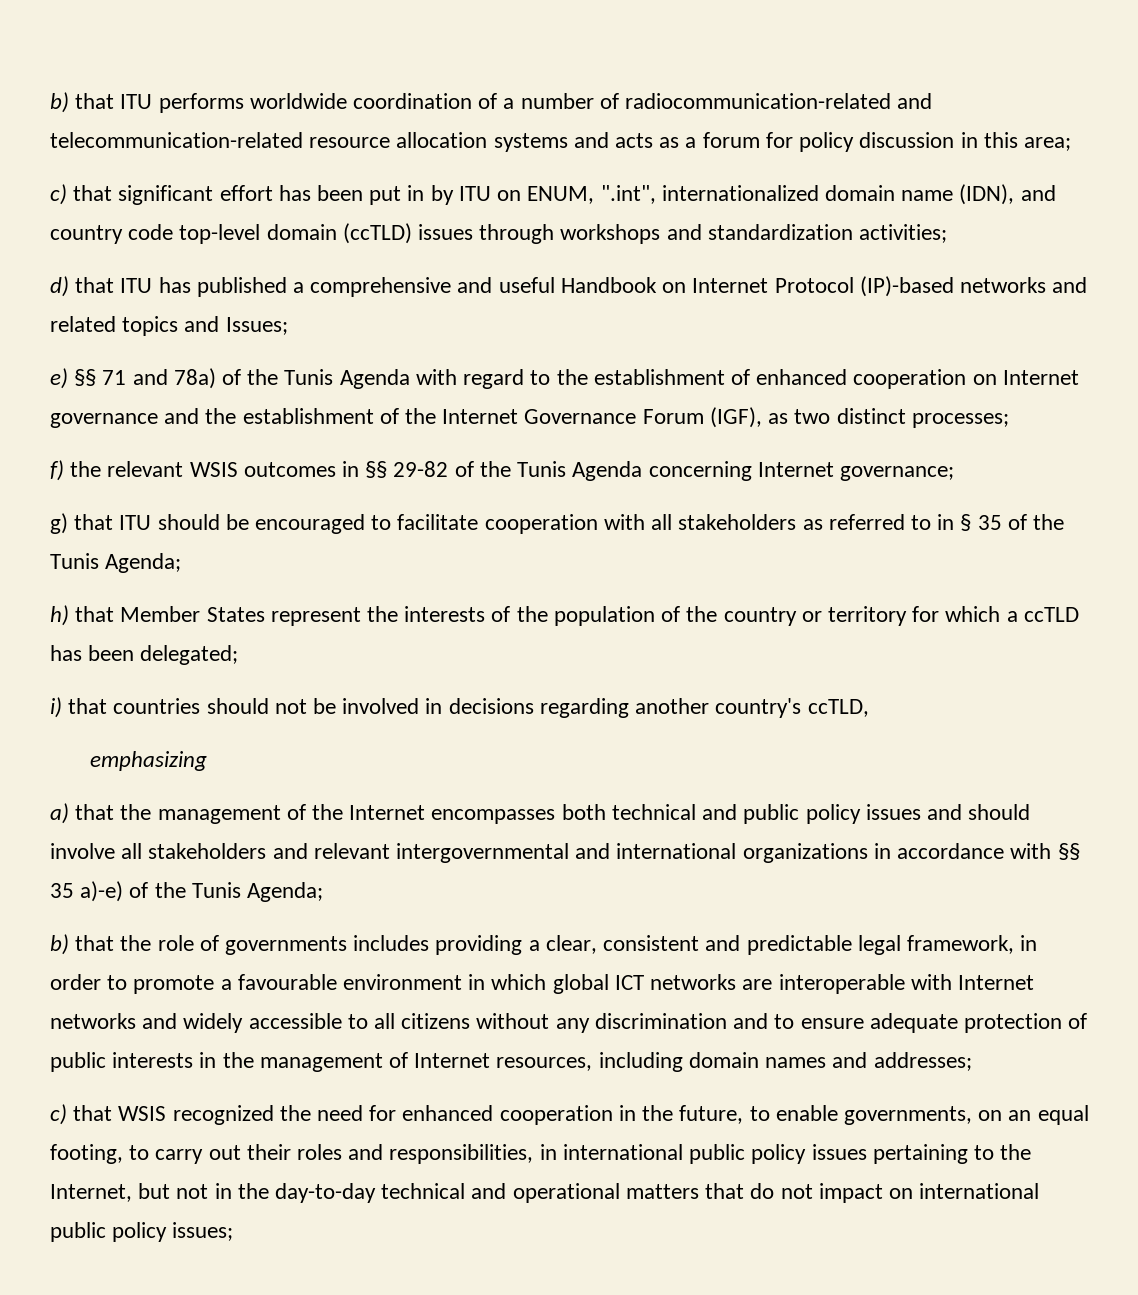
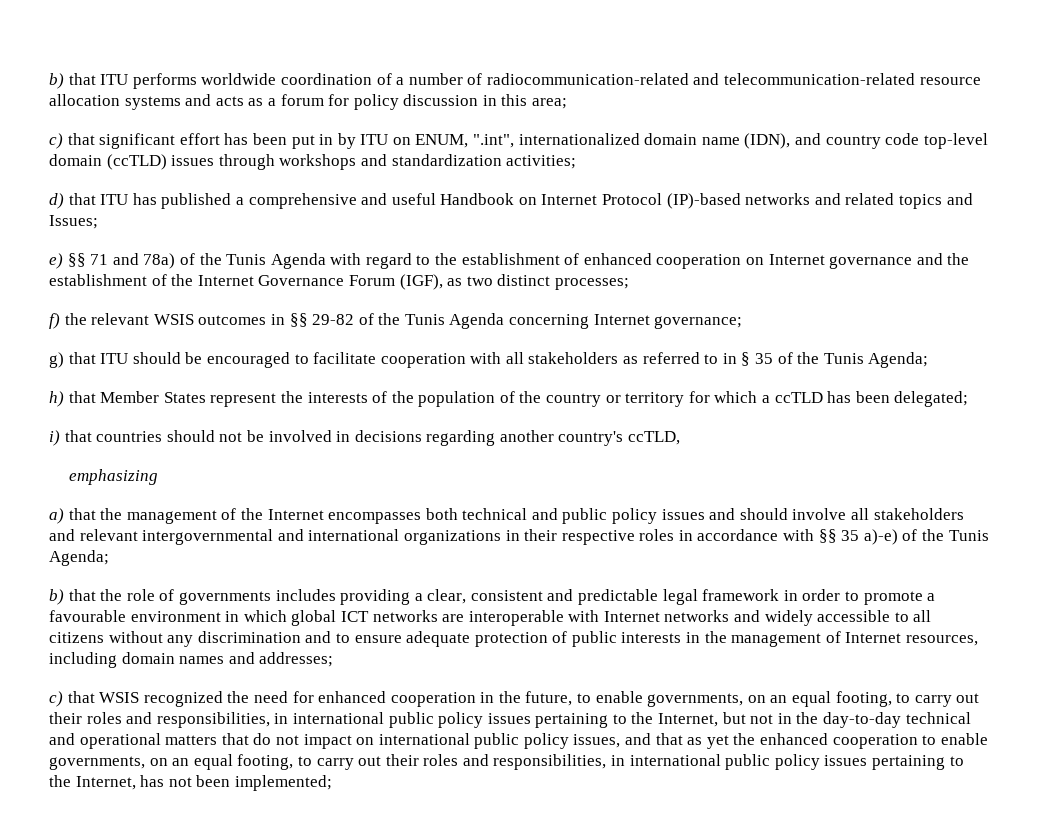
- a) that the management of the Internet encompasses both technical and public policy issues and should involve all stakeholders and relevant intergovernmental and international organizations in accordance with §§ 35 a)-e) of the Tunis Agenda;
+ a) that the management of the Internet encompasses both technical and public policy issues and should involve all stakeholders and relevant intergovernmental and international organizations in their respective roles in accordance with §§ 35 a)-e) of the Tunis Agenda;
- b) that the role of governments includes providing a clear, consistent and predictable legal framework, in order to promote a favourable environment in which global ICT networks are interoperable with Internet networks and widely accessible to all citizens without any discrimination and to ensure adequate protection of public interests in the management of Internet resources, including domain names and addresses;
+ b) that the role of governments includes providing a clear, consistent and predictable legal framework in order to promote a favourable environment in which global ICT networks are interoperable with Internet networks and widely accessible to all citizens without any discrimination and to ensure adequate protection of public interests in the management of Internet resources, including domain names and addresses;
- c) that WSIS recognized the need for enhanced cooperation in the future, to enable governments, on an equal footing, to carry out their roles and responsibilities, in international public policy issues pertaining to the Internet, but not in the day-to-day technical and operational matters that do not impact on international public policy issues;
+ c) that WSIS recognized the need for enhanced cooperation in the future, to enable governments, on an equal footing, to carry out their roles and responsibilities, in international public policy issues pertaining to the Internet, but not in the day-to-day technical and operational matters that do not impact on international public policy issues, and that as yet the enhanced cooperation to enable governments, on an equal footing, to carry out their roles and responsibilities, in international public policy issues pertaining to the Internet, has not been implemented;

